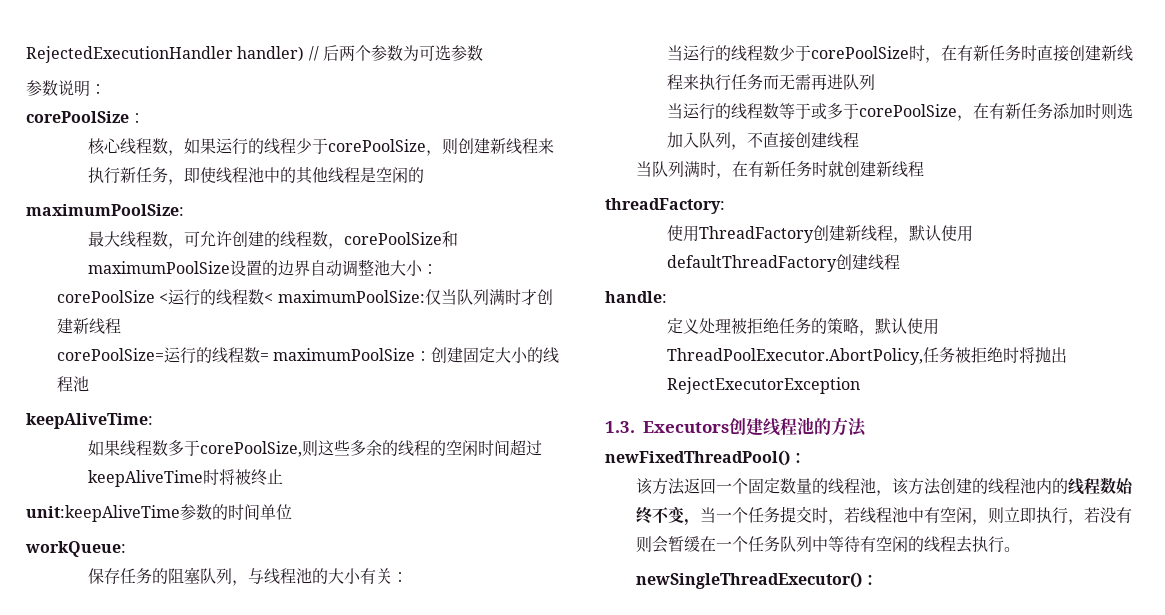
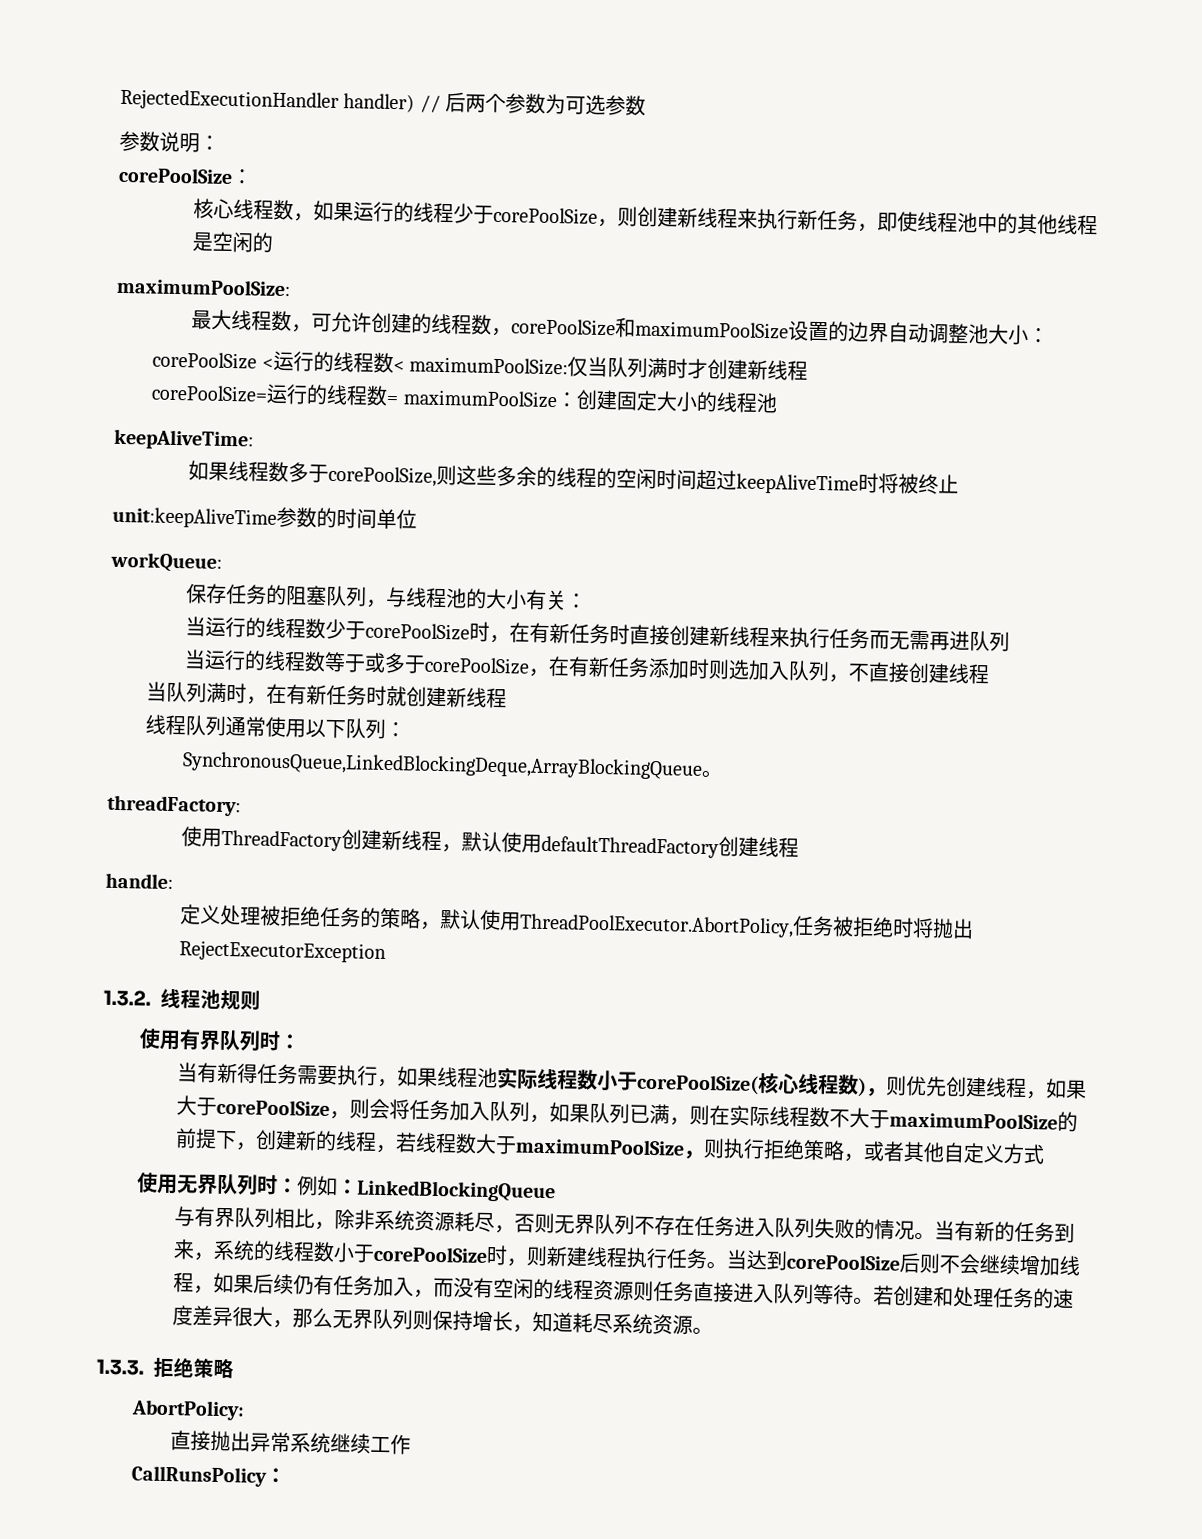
+ 线程队列通常使用以下队列：
+ SynchronousQueue,LinkedBlockingDeque,ArrayBlockingQueue。
- 1.3. Executors创建线程池的方法
- newFixedThreadPool()：
- 该方法返回一个固定数量的线程池，该方法创建的线程池内的线程数始终不变，当一个任务提交时，若线程池中有空闲，则立即执行，若没有则会暂缓在一个任务队列中等待有空闲的线程去执行。
- newSingleThreadExecutor()：
+ 1.3.2.线程池规则
+ 使用有界队列时：
+ 当有新得任务需要执行，如果线程池实际线程数小于corePoolSize(核心线程数)，则优先创建线程，如果大于corePoolSize，则会将任务加入队列，如果队列已满，则在实际线程数不大于maximumPoolSize的前提下，创建新的线程，若线程数大于maximumPoolSize，则执行拒绝策略，或者其他自定义方式
+ 使用无界队列时：例如：LinkedBlockingQueue
+ 与有界队列相比，除非系统资源耗尽，否则无界队列不存在任务进入队列失败的情况。当有新的任务到来，系统的线程数小于corePoolSize时，则新建线程执行任务。当达到corePoolSize后则不会继续增加线程，如果后续仍有任务加入，而没有空闲的线程资源则任务直接进入队列等待。若创建和处理任务的速度差异很大，那么无界队列则保持增长，知道耗尽系统资源。
+ 1.3.3.拒绝策略
+ AbortPolicy:
+ 直接抛出异常系统继续工作
+ CallRunsPolicy：

